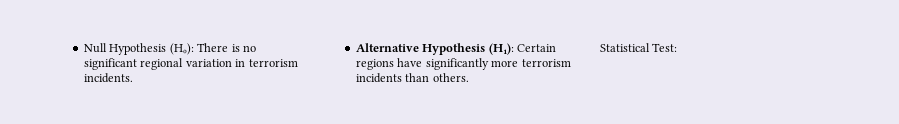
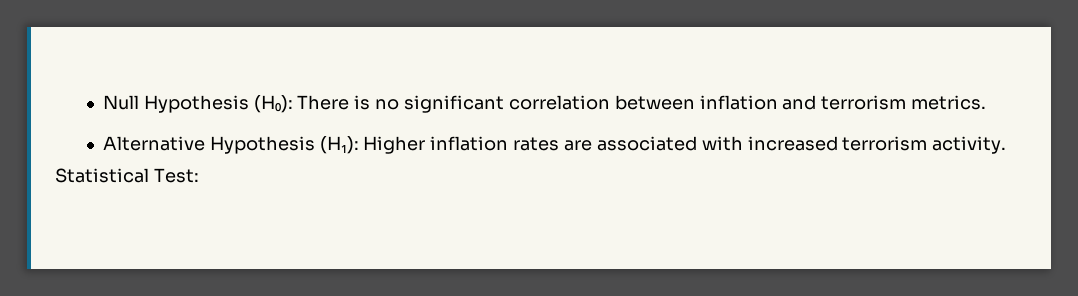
- Null Hypothesis (H₀): There is no significant regional variation in terrorism incidents.
- Alternative Hypothesis (H₁): Certain regions have significantly more terrorism incidents than others.
+ Null Hypothesis (H₀): There is no significant correlation between inflation and terrorism metrics.
+ Alternative Hypothesis (H₁): Higher inflation rates are associated with increased terrorism activity.

